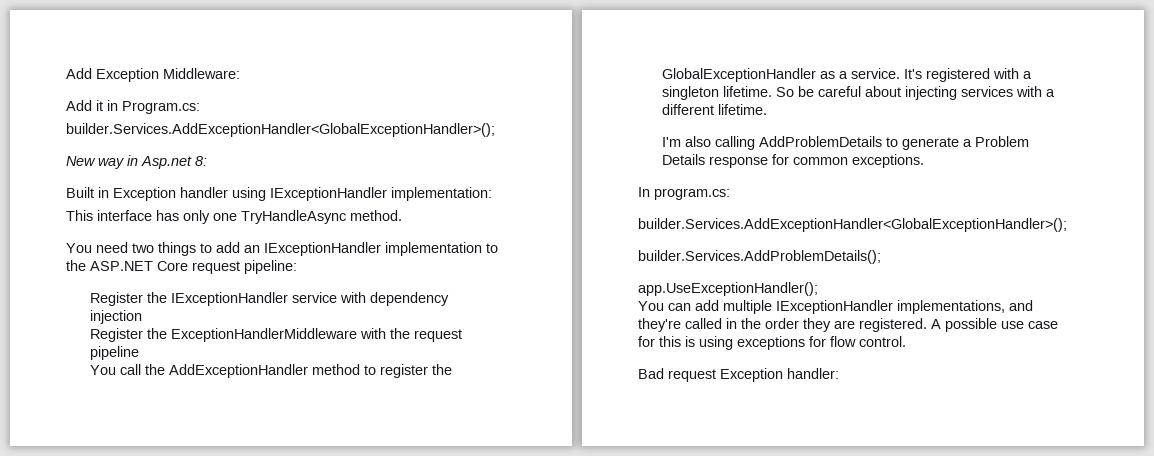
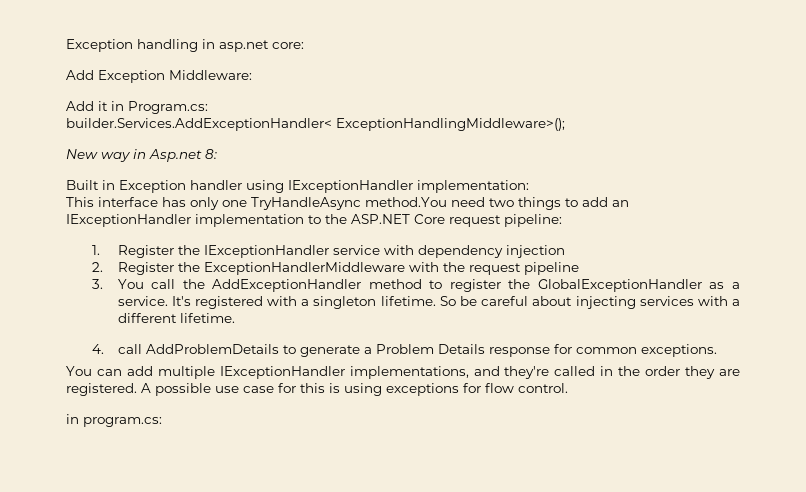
+ Exception handling in asp.net core:
  Add it in Program.cs:
- builder.Services.AddExceptionHandler<GlobalExceptionHandler>();
+ builder.Services.AddExceptionHandler< ExceptionHandlingMiddleware>();
- This interface has only one TryHandleAsync method.
- You need two things to add an IExceptionHandler implementation to the ASP.NET Core request pipeline:
+ This interface has only one TryHandleAsync method.You need two things to add an IExceptionHandler implementation to the ASP.NET Core request pipeline:
- Register the IExceptionHandler service with dependency injection
+ 1. Register the IExceptionHandler service with dependency injection
- Register the ExceptionHandlerMiddleware with the request pipeline
+ 2. Register the ExceptionHandlerMiddleware with the request pipeline
- You call the AddExceptionHandler method to register the GlobalExceptionHandler as a service.
+ 3. You call the AddExceptionHandler method to register the GlobalExceptionHandler as a service.
- I'm also calling AddProblemDetails to generate a Problem Details response for common exceptions.
+ 4. call AddProblemDetails to generate a Problem Details response for common exceptions.
- In program.cs:
- builder.Services.AddExceptionHandler<GlobalExceptionHandler>();
- builder.Services.AddProblemDetails();
- app.UseExceptionHandler();
- Bad request Exception handler:
+ in program.cs:

